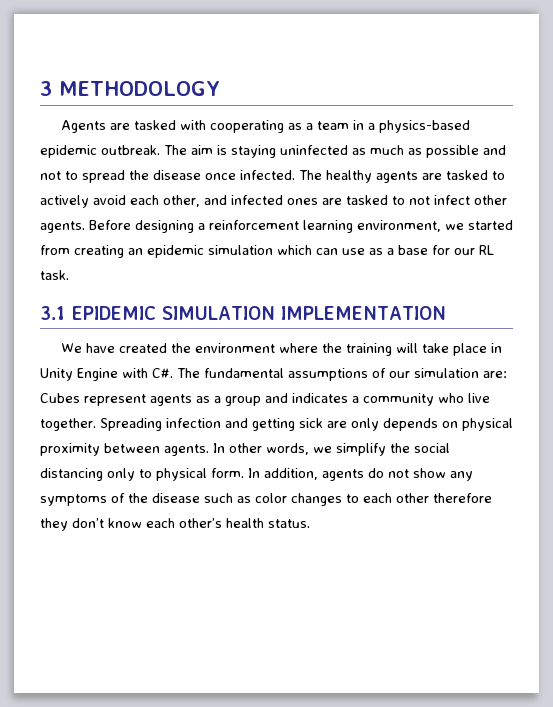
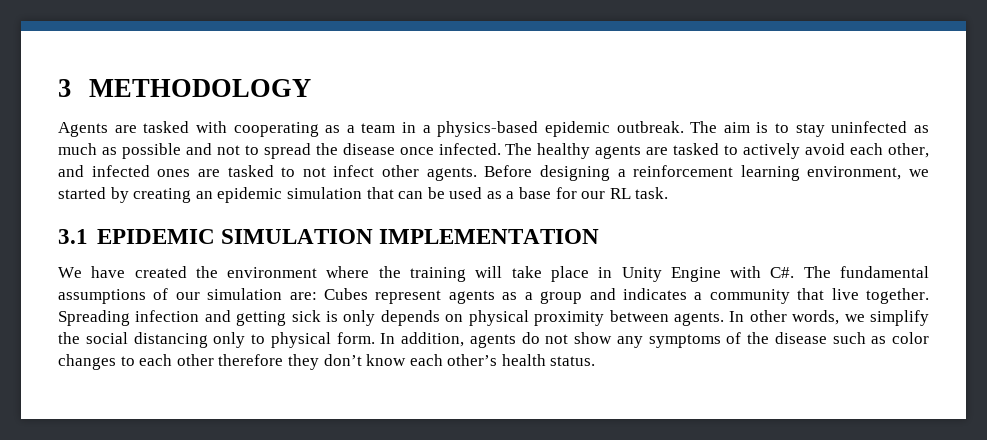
- The aim is staying uninfected as much as possible and not to spread the disease once infected.
+ The aim is to stay uninfected as much as possible and not to spread the disease once infected.
- Before designing a reinforcement learning environment, we started from creating an epidemic simulation which can use as a base for our RL task.
+ Before designing a reinforcement learning environment, we started by creating an epidemic simulation that can be used as a base for our RL task.
- We have created the environment where the training will take place in Unity Engine with C#. The fundamental assumptions of our simulation are: Cubes represent agents as a group and indicates a community who live together.
+ We have created the environment where the training will take place in Unity Engine with C#. The fundamental assumptions of our simulation are: Cubes represent agents as a group and indicates a community that live together.
- Spreading infection and getting sick are only depends on physical proximity between agents.
+ Spreading infection and getting sick is only depends on physical proximity between agents.

